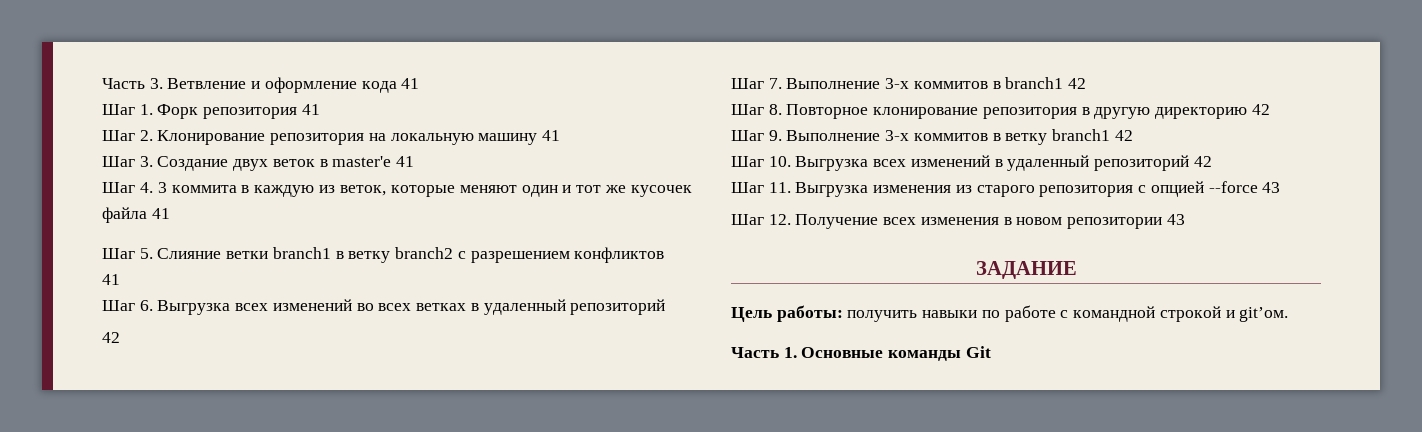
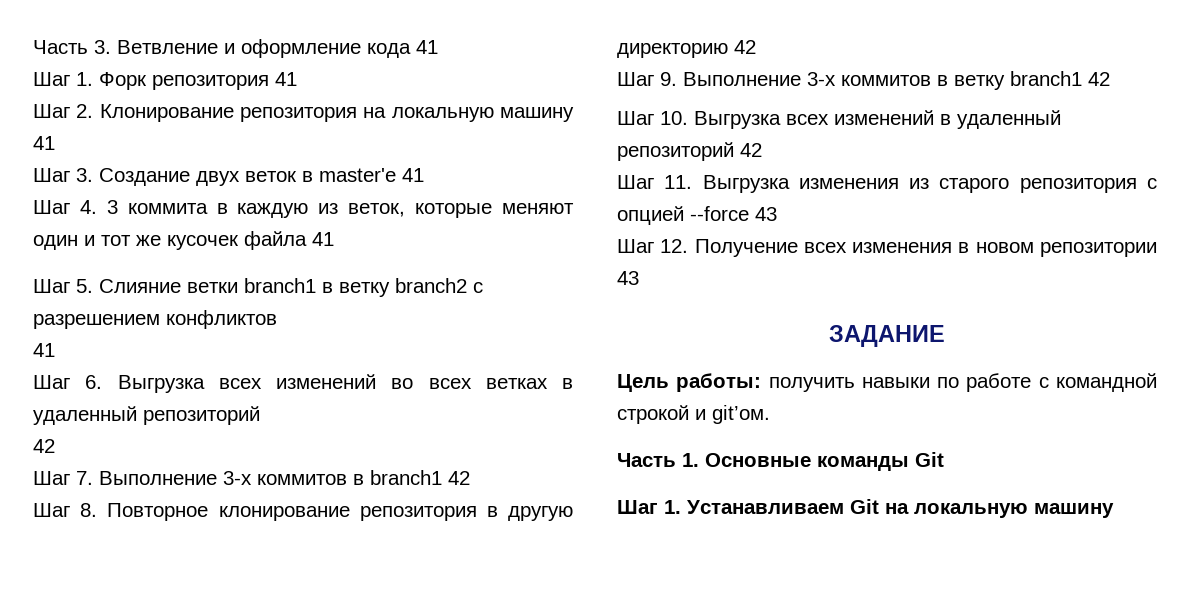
+ Шаг 1. Устанавливаем Git на локальную машину

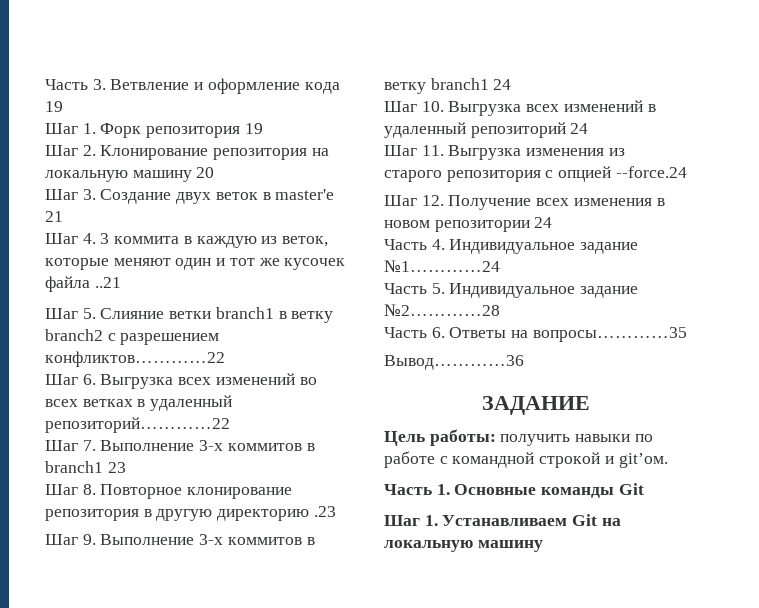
- Часть 3. Ветвление и оформление кода 41
+ Часть 3. Ветвление и оформление кода 19
- Шаг 1. Форк репозитория 41
+ Шаг 1. Форк репозитория 19
- Шаг 2. Клонирование репозитория на локальную машину 41
+ Шаг 2. Клонирование репозитория на локальную машину 20
- Шаг 3. Создание двух веток в master'е 41
+ Шаг 3. Создание двух веток в master'е 21
- Шаг 4. 3 коммита в каждую из веток, которые меняют один и тот же кусочек файла 41
+ Шаг 4. 3 коммита в каждую из веток, которые меняют один и тот же кусочек файла ..21
- Шаг 5. Слияние ветки branch1 в ветку branch2 с разрешением конфликтов
- 41
+ Шаг 5. Слияние ветки branch1 в ветку branch2 с разрешением конфликтов…………22
- Шаг 6. Выгрузка всех изменений во всех ветках в удаленный репозиторий
- 42
+ Шаг 6. Выгрузка всех изменений во всех ветках в удаленный репозиторий…………22
- Шаг 7. Выполнение 3-х коммитов в branch1 42
+ Шаг 7. Выполнение 3-х коммитов в branch1 23
- Шаг 8. Повторное клонирование репозитория в другую директорию 42
+ Шаг 8. Повторное клонирование репозитория в другую директорию .23
- Шаг 9. Выполнение 3-х коммитов в ветку branch1 42
+ Шаг 9. Выполнение 3-х коммитов в ветку branch1 24
- Шаг 10. Выгрузка всех изменений в удаленный репозиторий 42
+ Шаг 10. Выгрузка всех изменений в удаленный репозиторий 24
- Шаг 11. Выгрузка изменения из старого репозитория с опцией --force 43
+ Шаг 11. Выгрузка изменения из старого репозитория с опцией --force.24
- Шаг 12. Получение всех изменения в новом репозитории 43
+ Шаг 12. Получение всех изменения в новом репозитории 24
+ Часть 4. Индивидуальное задание №1…………24
+ Часть 5. Индивидуальное задание №2…………28
+ Часть 6. Ответы на вопросы…………35
+ Вывод…………36

